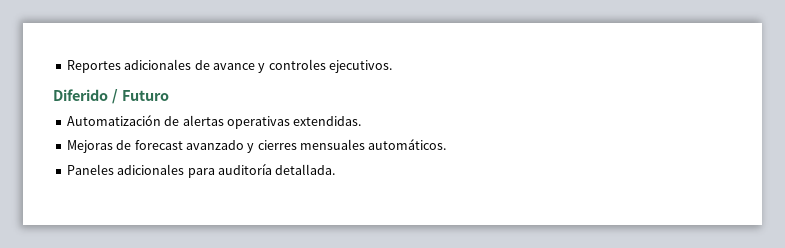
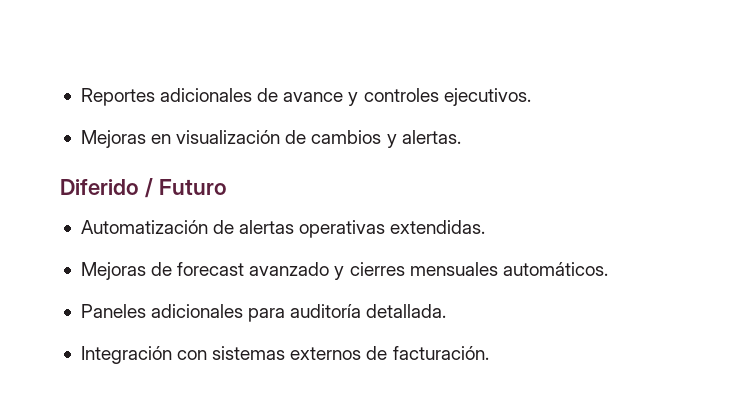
+ Mejoras en visualización de cambios y alertas.
+ Integración con sistemas externos de facturación.

